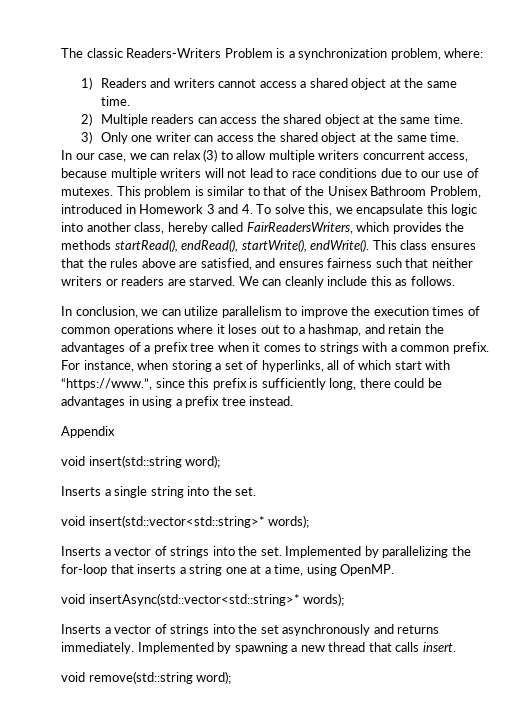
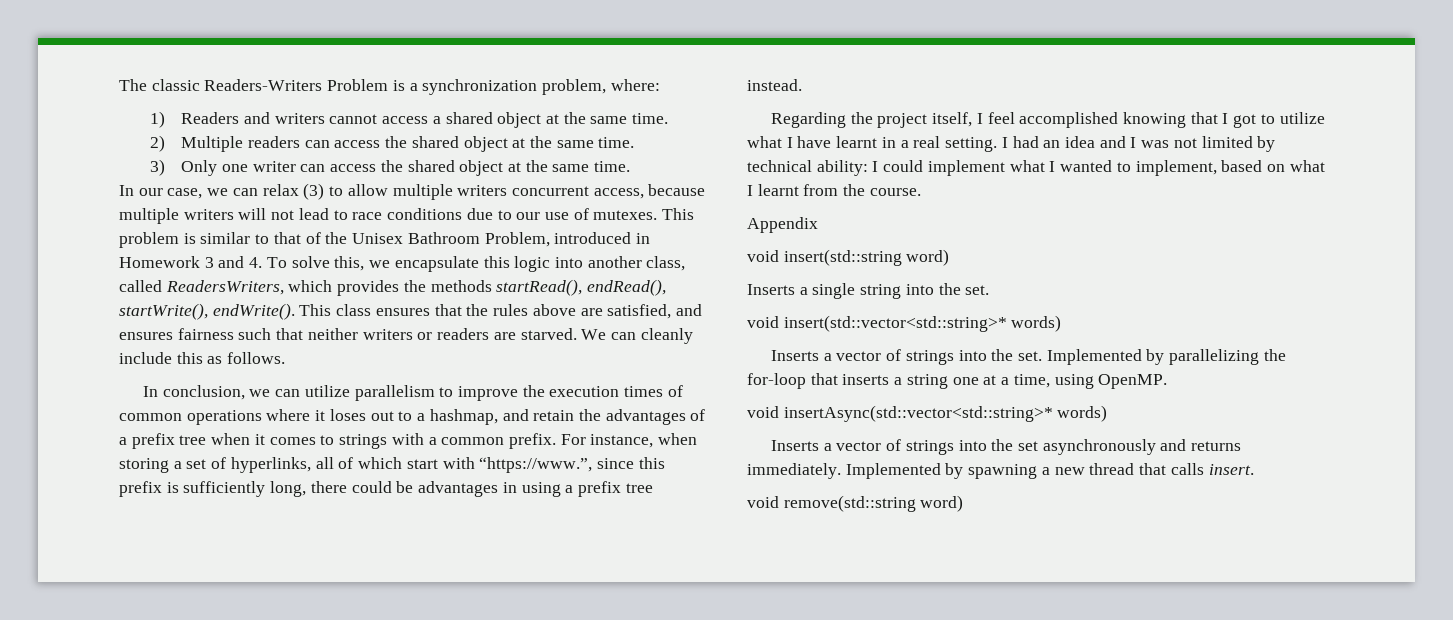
- This problem is similar to that of the Unisex Bathroom Problem, introduced in Homework 3 and 4. To solve this, we encapsulate this logic into another class, hereby called FairReadersWriters, which provides the methods startRead(), endRead(), startWrite(), endWrite().
+ This problem is similar to that of the Unisex Bathroom Problem, introduced in Homework 3 and 4. To solve this, we encapsulate this logic into another class, called ReadersWriters, which provides the methods startRead(), endRead(), startWrite(), endWrite().
+ Regarding the project itself, I feel accomplished knowing that I got to utilize what I have learnt in a real setting. I had an idea and I was not limited by technical ability: I could implement what I wanted to implement, based on what I learnt from the course.
- void insert(std::string word);
+ void insert(std::string word)
- void insert(std::vector<std::string>* words);
+ void insert(std::vector<std::string>* words)
- void insertAsync(std::vector<std::string>* words);
+ void insertAsync(std::vector<std::string>* words)
- void remove(std::string word);
+ void remove(std::string word)

